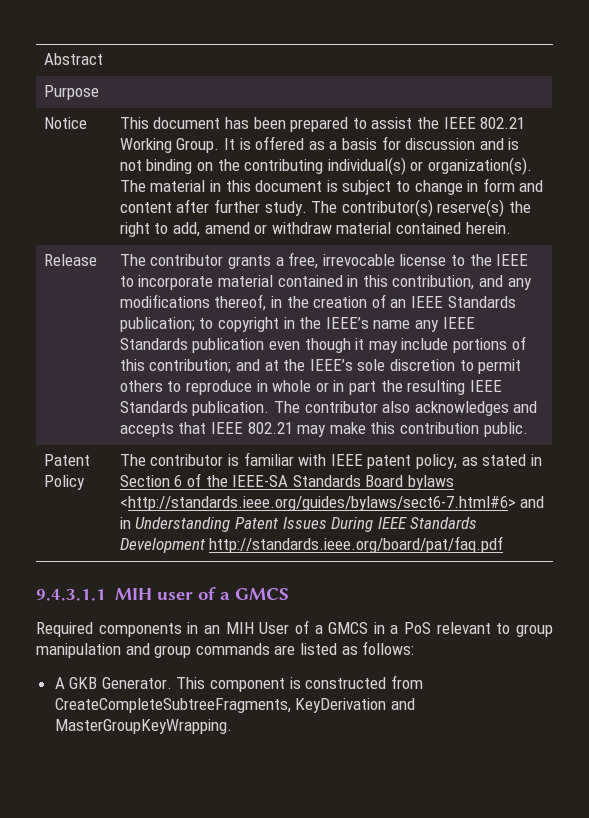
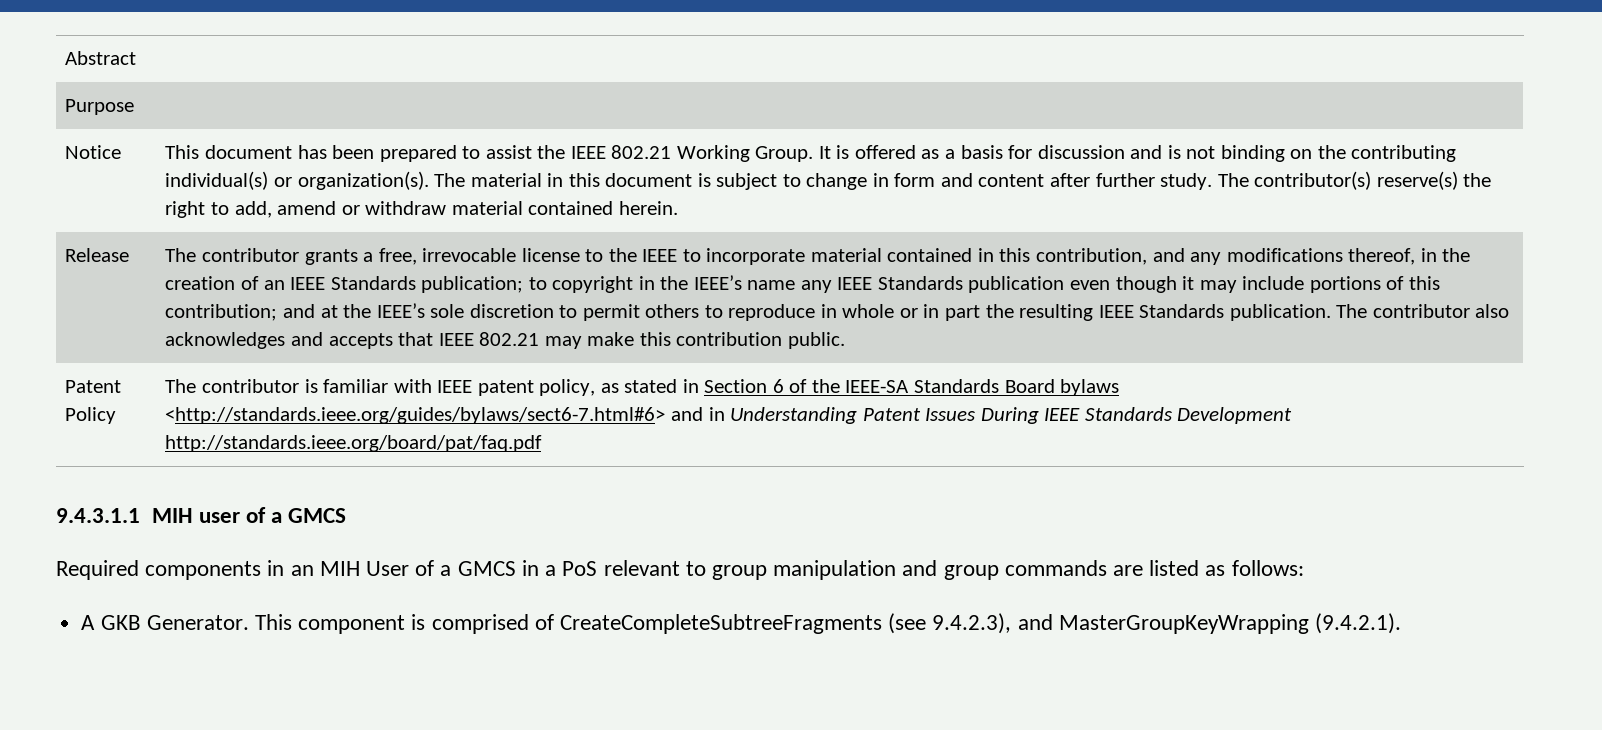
- This component is constructed from CreateCompleteSubtreeFragments, KeyDerivation and MasterGroupKeyWrapping.
+ This component is comprised of CreateCompleteSubtreeFragments (see 9.4.2.3), and MasterGroupKeyWrapping (9.4.2.1).

